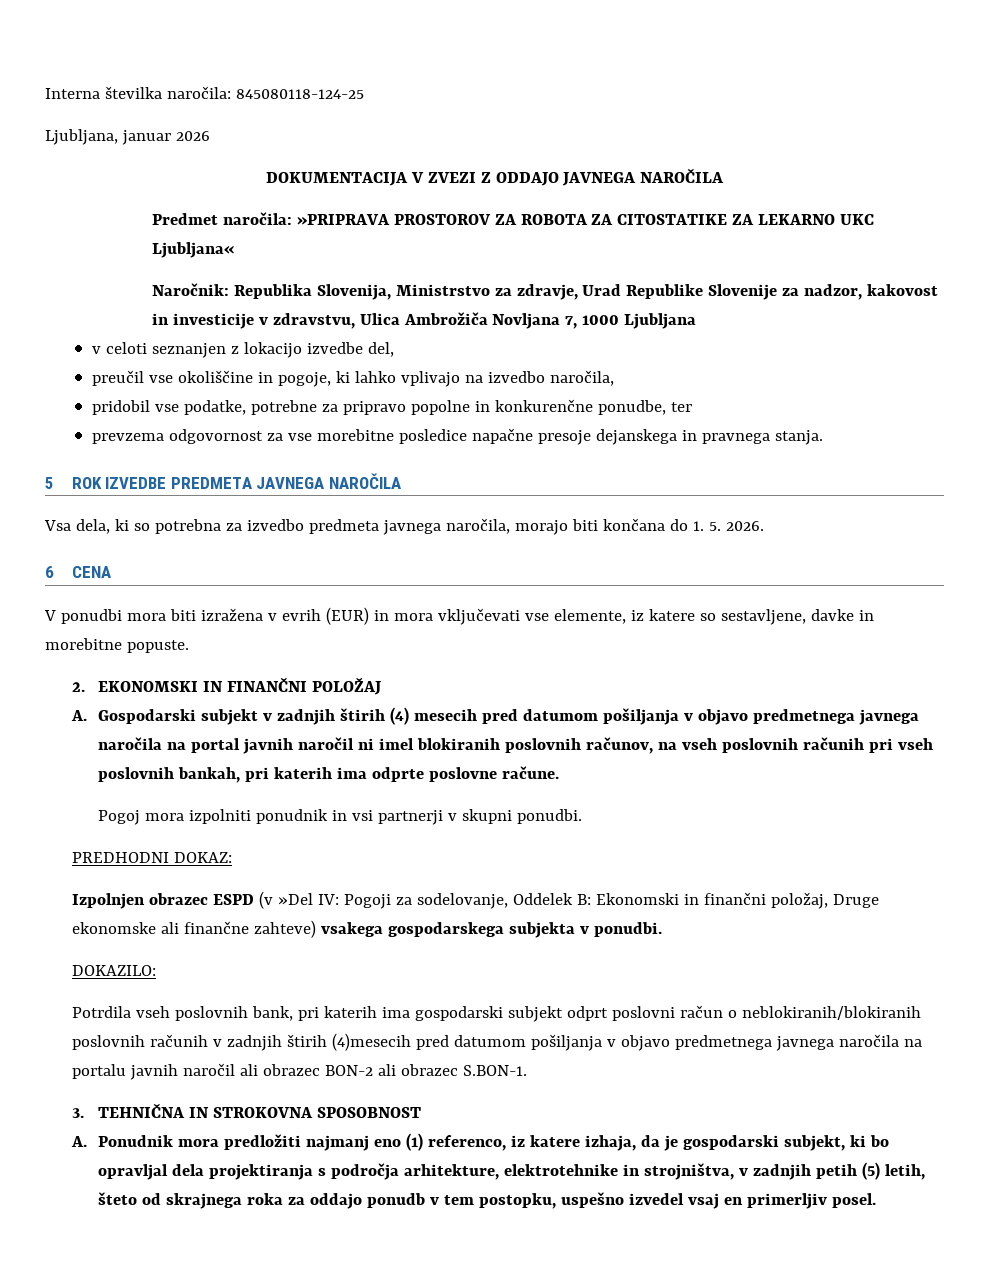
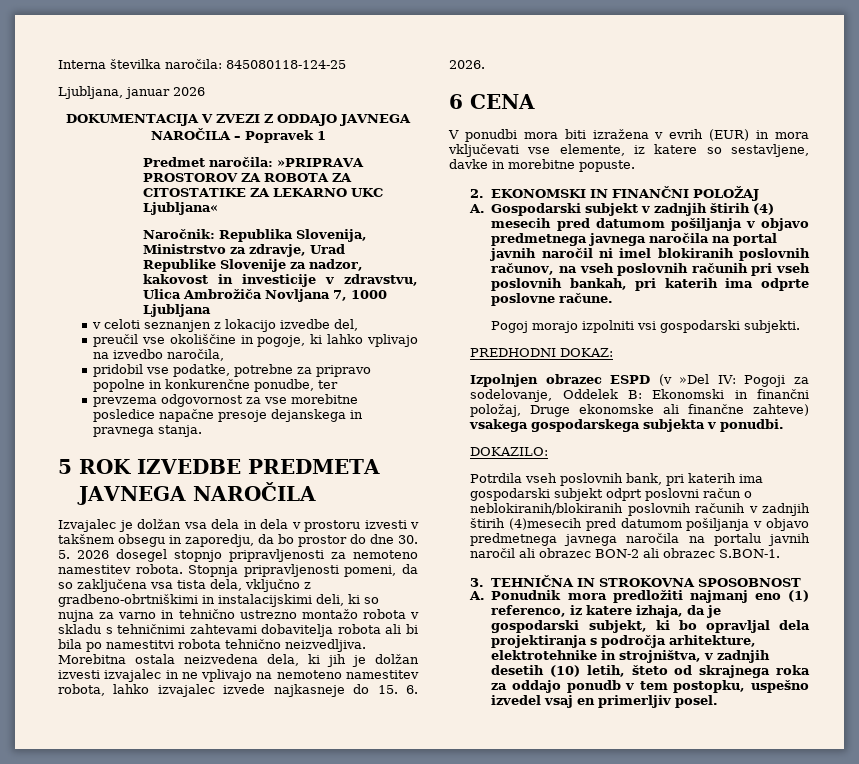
- DOKUMENTACIJA V ZVEZI Z ODDAJO JAVNEGA NAROČILA
+ DOKUMENTACIJA V ZVEZI Z ODDAJO JAVNEGA NAROČILA – Popravek 1
- Vsa dela, ki so potrebna za izvedbo predmeta javnega naročila, morajo biti končana do 1. 5. 2026.
+ Izvajalec je dolžan vsa dela in dela v prostoru izvesti v takšnem obsegu in zaporedju, da bo prostor do dne 30. 5. 2026 dosegel stopnjo pripravljenosti za nemoteno namestitev robota. Stopnja pripravljenosti pomeni, da so zaključena vsa tista dela, vključno z gradbeno-obrtniškimi in instalacijskimi deli, ki so nujna za varno in tehnično ustrezno montažo robota v skladu s tehničnimi zahtevami dobavitelja robota ali bi bila po namestitvi robota tehnično neizvedljiva. Morebitna ostala neizvedena dela, ki jih je dolžan izvesti izvajalec in ne vplivajo na nemoteno namestitev robota, lahko izvajalec izvede najkasneje do 15. 6. 2026.
- Pogoj mora izpolniti ponudnik in vsi partnerji v skupni ponudbi.
+ Pogoj morajo izpolniti vsi gospodarski subjekti.
- A. Ponudnik mora predložiti najmanj eno (1) referenco, iz katere izhaja, da je gospodarski subjekt, ki bo opravljal dela projektiranja s področja arhitekture, elektrotehnike in strojništva, v zadnjih petih (5) letih, šteto od skrajnega roka za oddajo ponudb v tem postopku, uspešno izvedel vsaj en primerljiv posel.
+ A. Ponudnik mora predložiti najmanj eno (1) referenco, iz katere izhaja, da je gospodarski subjekt, ki bo opravljal dela projektiranja s področja arhitekture, elektrotehnike in strojništva, v zadnjih desetih (10) letih, šteto od skrajnega roka za oddajo ponudb v tem postopku, uspešno izvedel vsaj en primerljiv posel.

